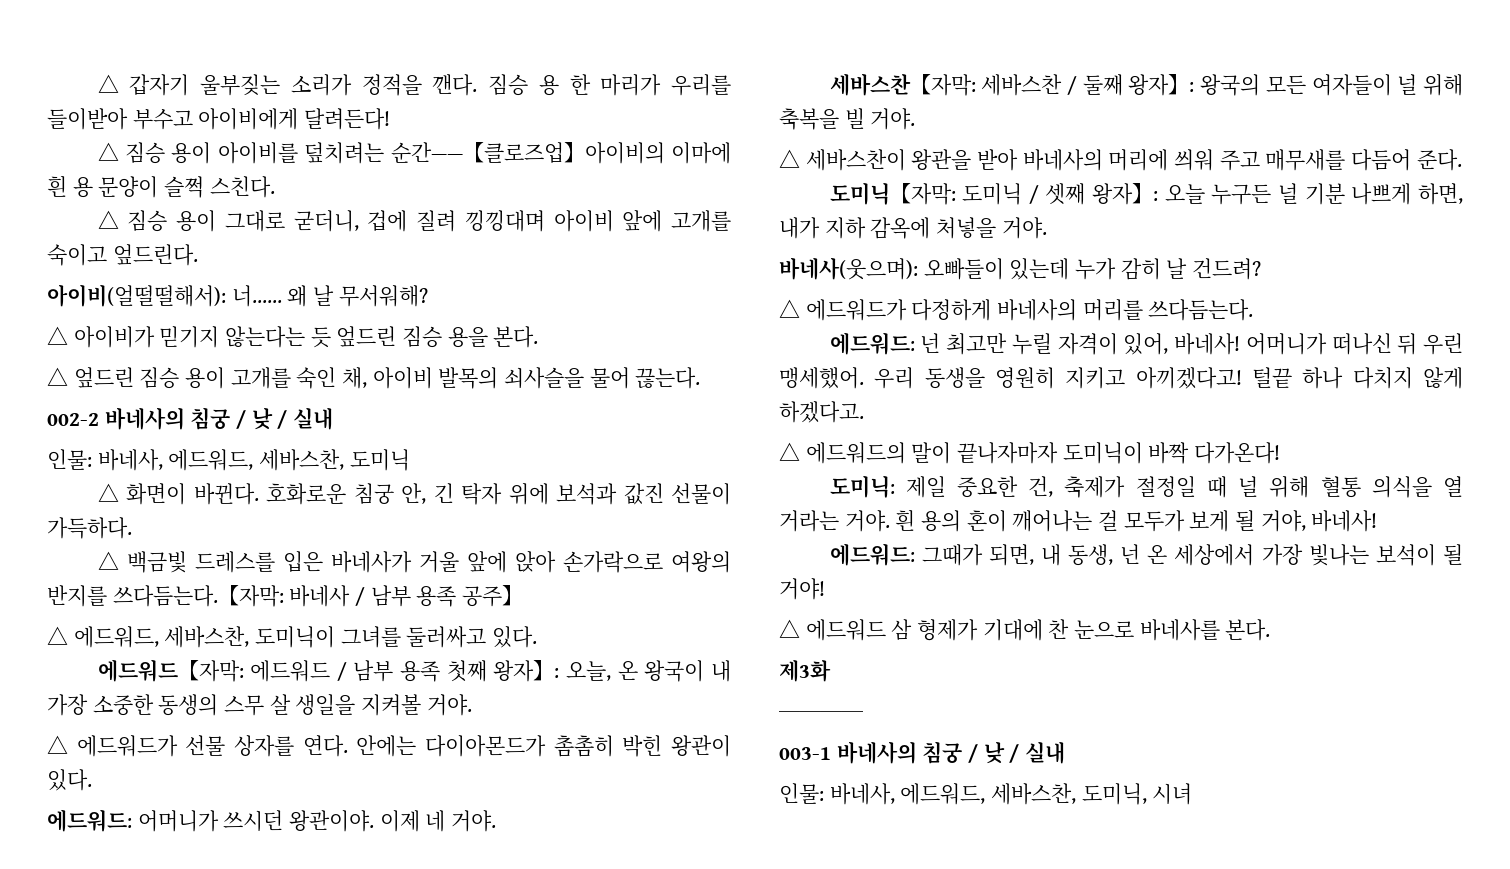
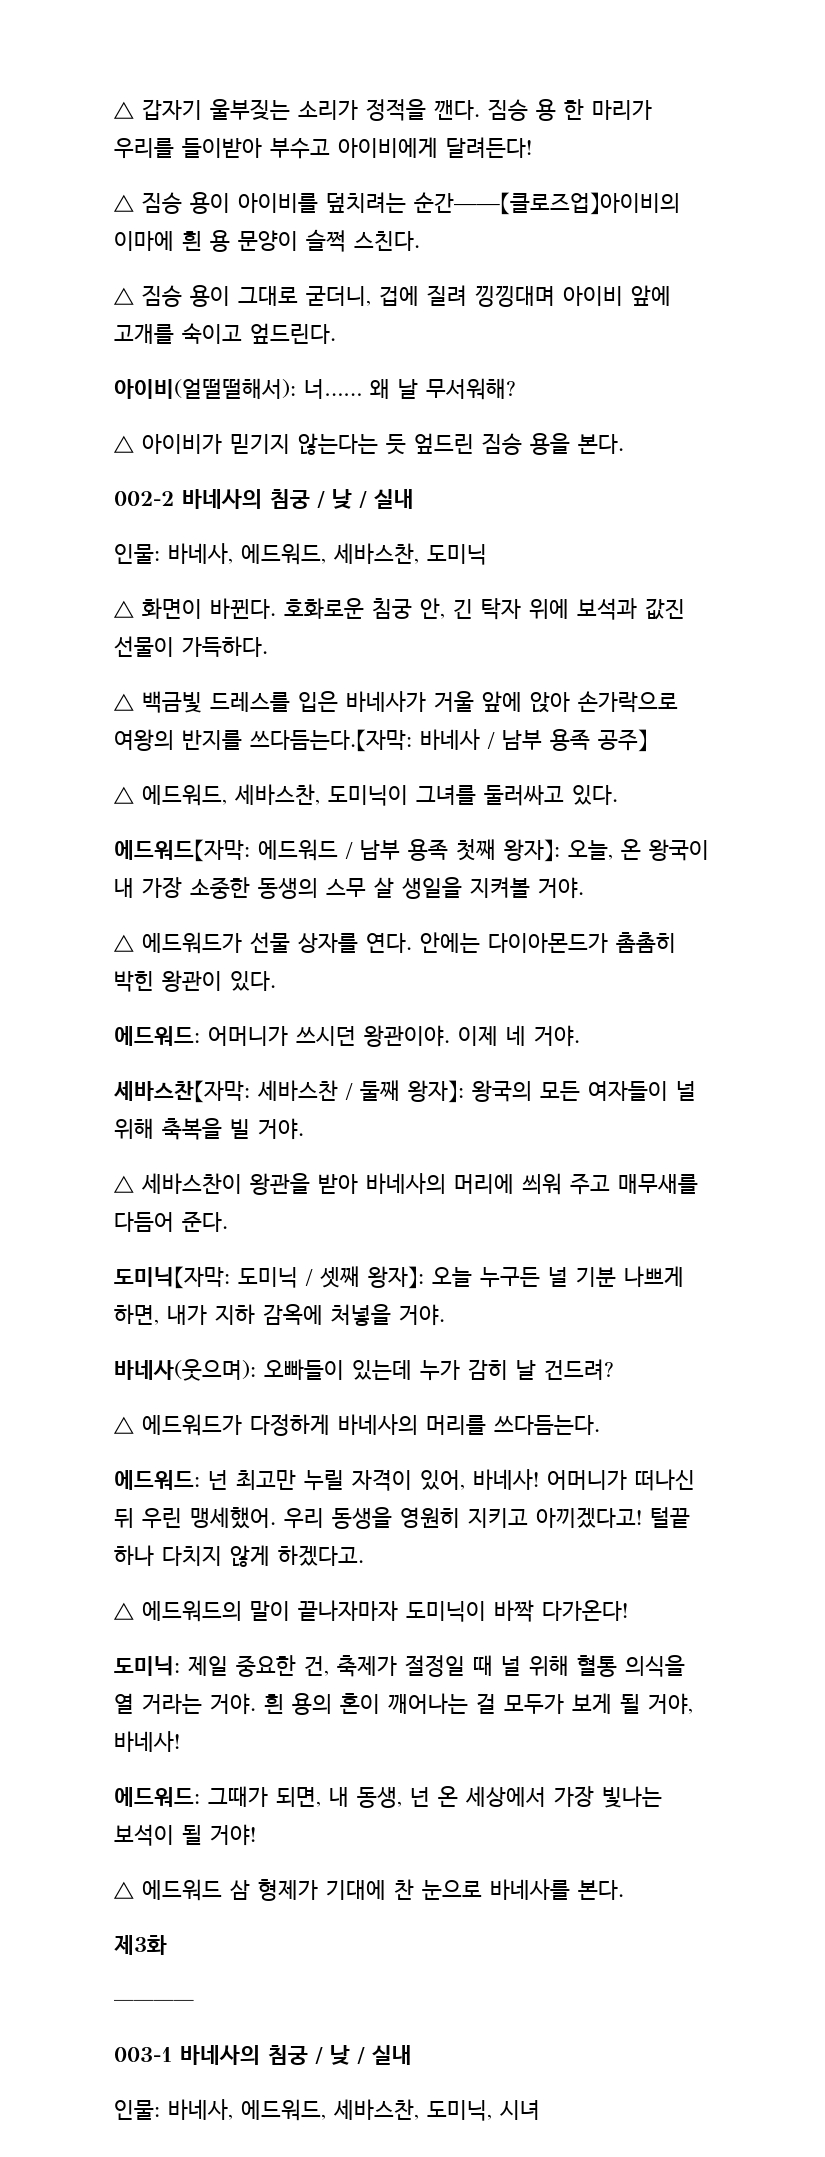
- △ 엎드린 짐승 용이 고개를 숙인 채, 아이비 발목의 쇠사슬을 물어 끊는다.

